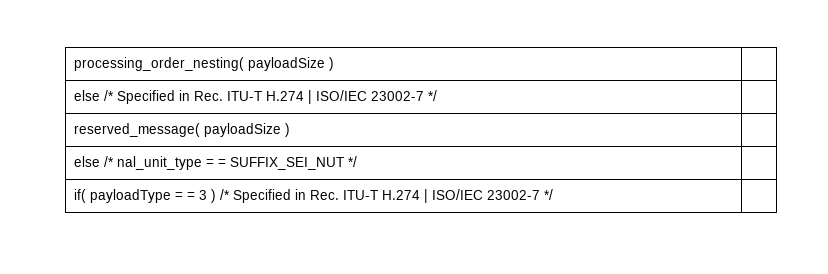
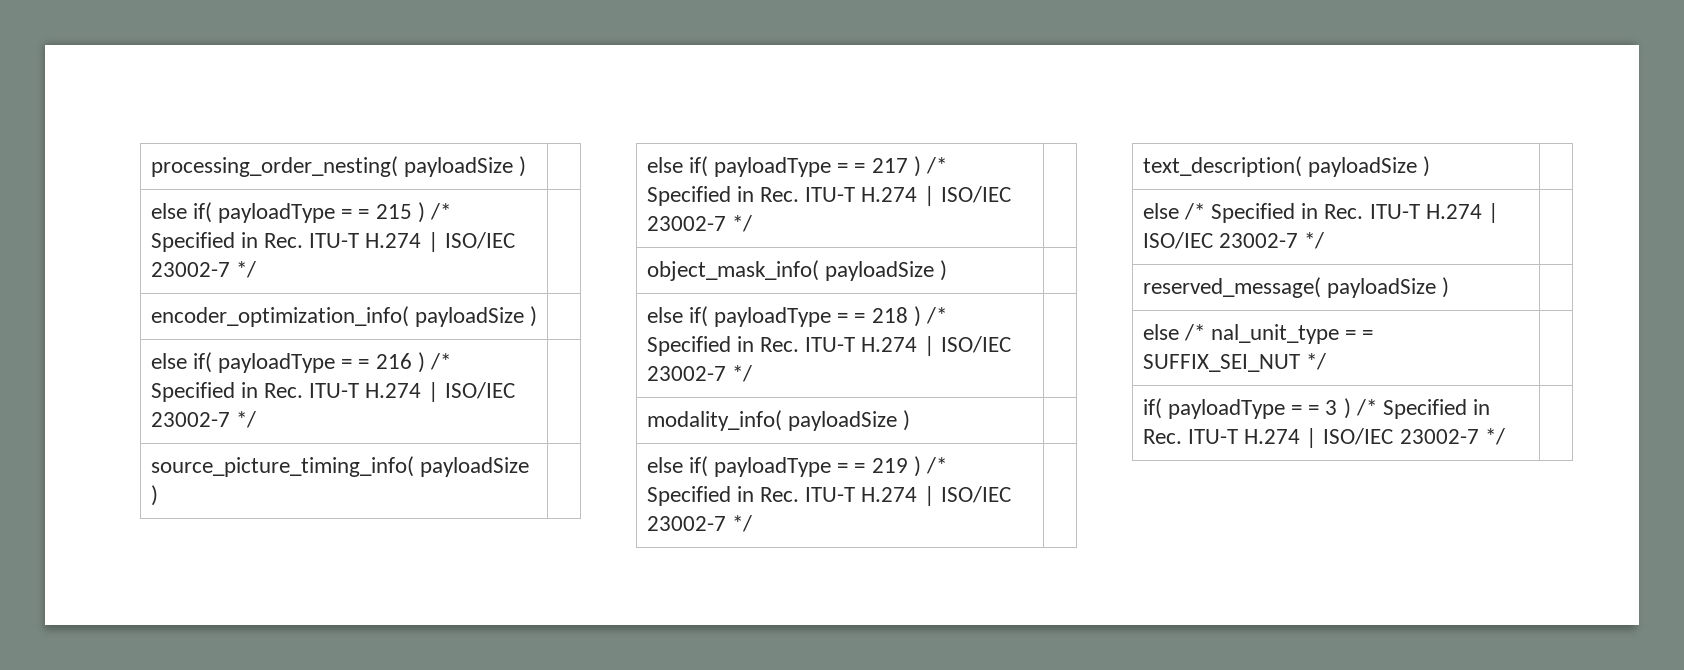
+ else if( payloadType = = 215 ) /* Specified in Rec. ITU-T H.274 | ISO/IEC 23002-7 */ |
+ encoder_optimization_info( payloadSize ) |
+ else if( payloadType = = 216 ) /* Specified in Rec. ITU-T H.274 | ISO/IEC 23002-7 */ |
+ source_picture_timing_info( payloadSize ) |
+ else if( payloadType = = 217 ) /* Specified in Rec. ITU-T H.274 | ISO/IEC 23002-7 */ |
+ object_mask_info( payloadSize ) |
+ else if( payloadType = = 218 ) /* Specified in Rec. ITU-T H.274 | ISO/IEC 23002-7 */ |
+ modality_info( payloadSize ) |
+ else if( payloadType = = 219 ) /* Specified in Rec. ITU-T H.274 | ISO/IEC 23002-7 */ |
+ text_description( payloadSize ) |

